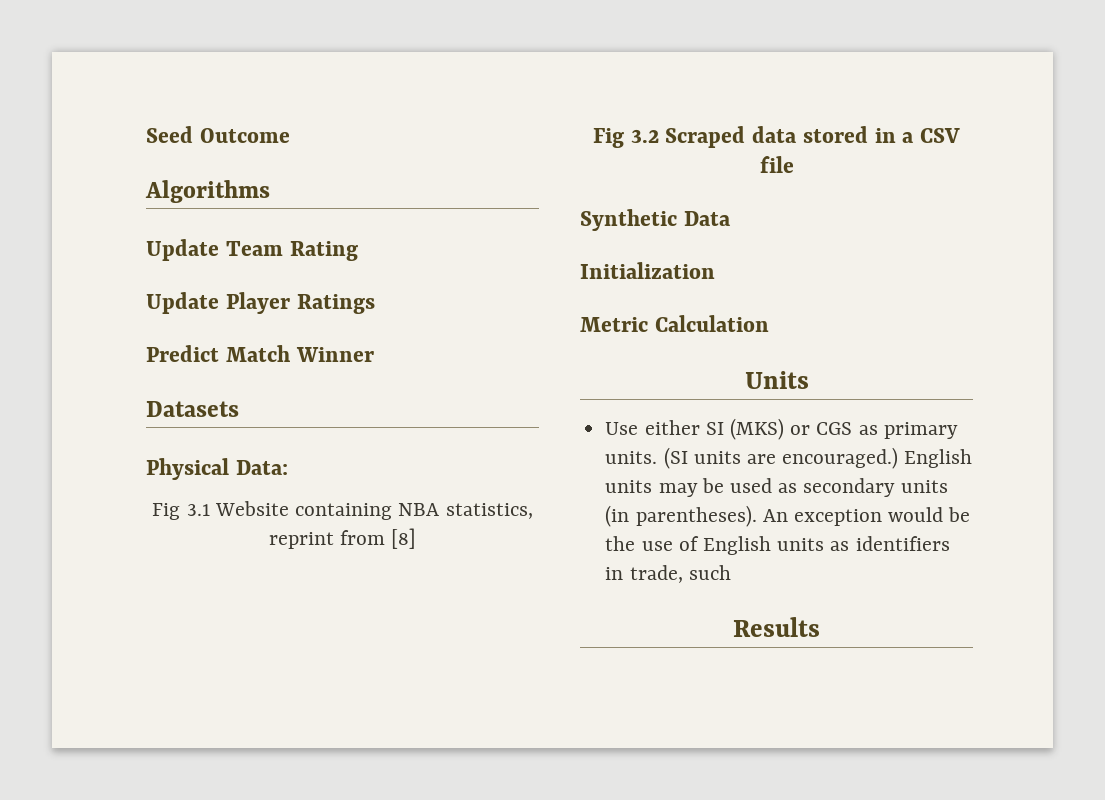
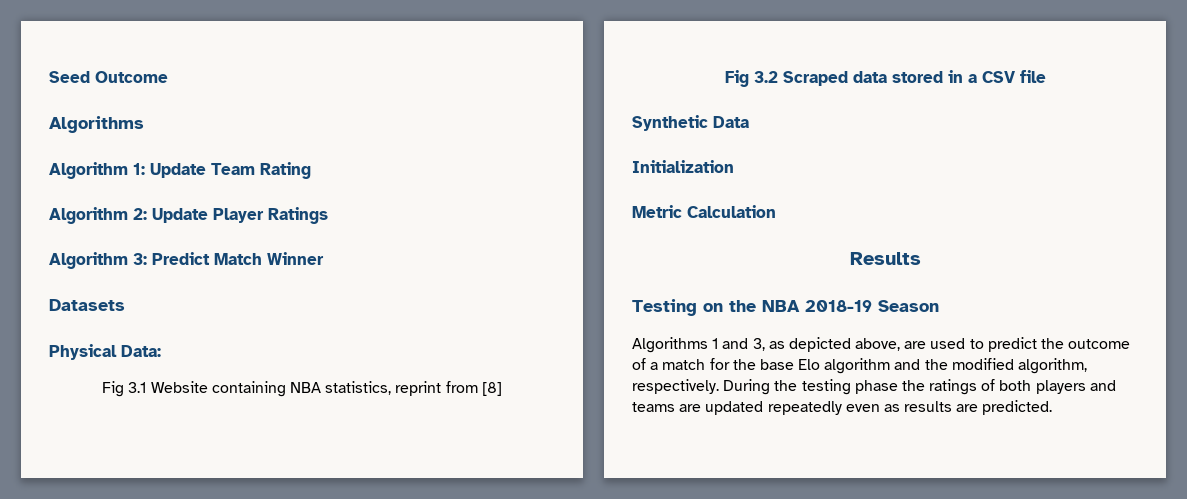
- Update Team Rating
+ Algorithm 1: Update Team Rating
- Update Player Ratings
+ Algorithm 2: Update Player Ratings
- Predict Match Winner
+ Algorithm 3: Predict Match Winner
- Units
- Use either SI (MKS) or CGS as primary units. (SI units are encouraged.) English units may be used as secondary units (in parentheses). An exception would be the use of English units as identifiers in trade, such
  Results
+ Testing on the NBA 2018-19 Season
+ Algorithms 1 and 3, as depicted above, are used to predict the outcome of a match for the base Elo algorithm and the modified algorithm, respectively. During the testing phase the ratings of both players and teams are updated repeatedly even as results are predicted.

